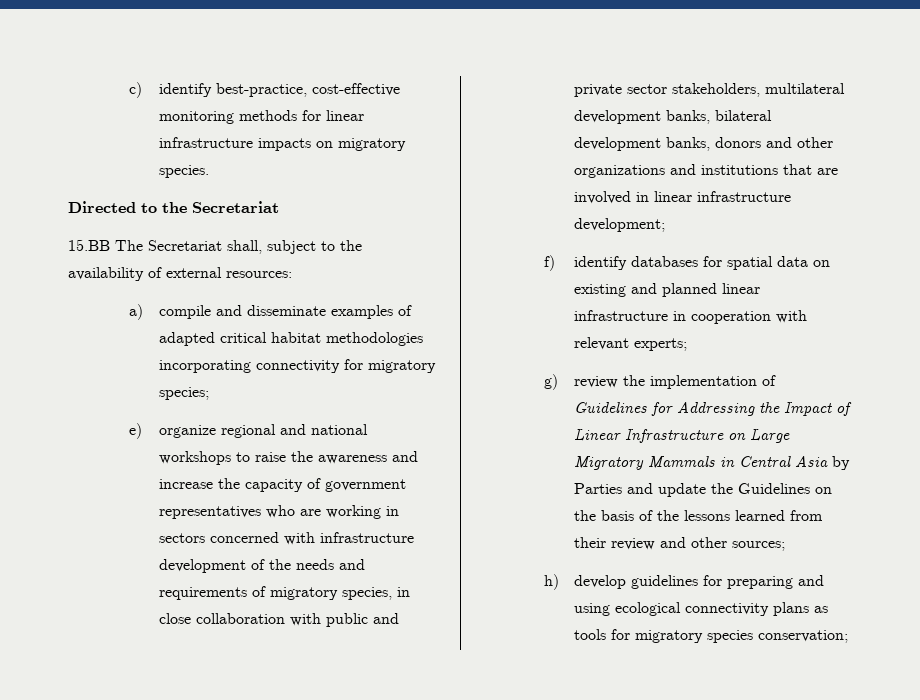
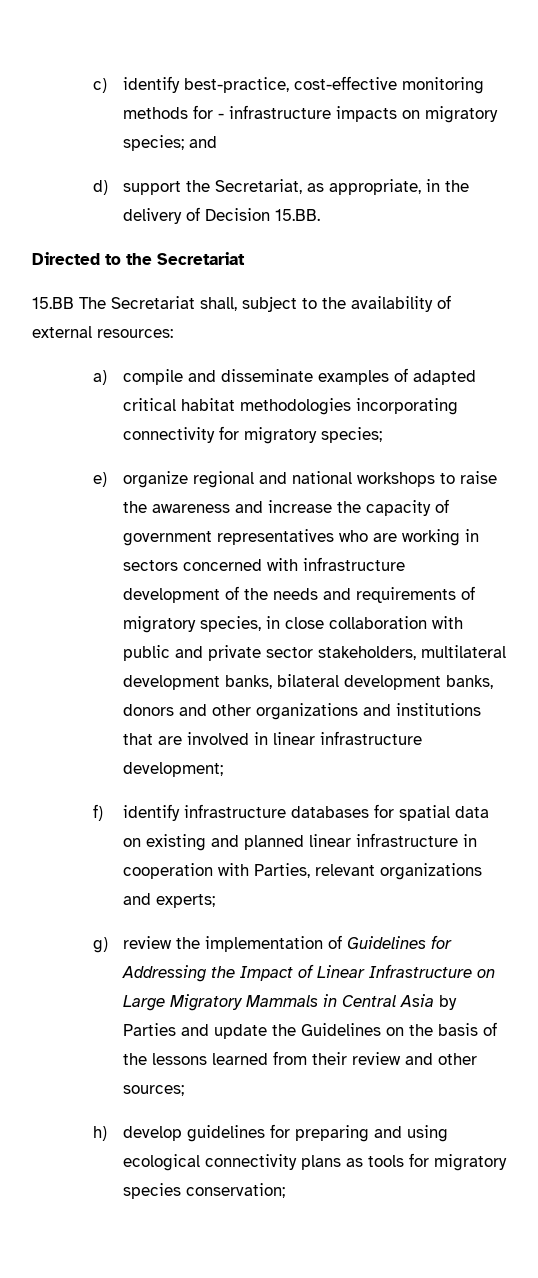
- c) identify best-practice, cost-effective monitoring methods for linear infrastructure impacts on migratory species.
+ c) identify best-practice, cost-effective monitoring methods for - infrastructure impacts on migratory species; and
+ d) support the Secretariat, as appropriate, in the delivery of Decision 15.BB.
- f) identify databases for spatial data on existing and planned linear infrastructure in cooperation with relevant experts;
+ f) identify infrastructure databases for spatial data on existing and planned linear infrastructure in cooperation with Parties, relevant organizations and experts;

